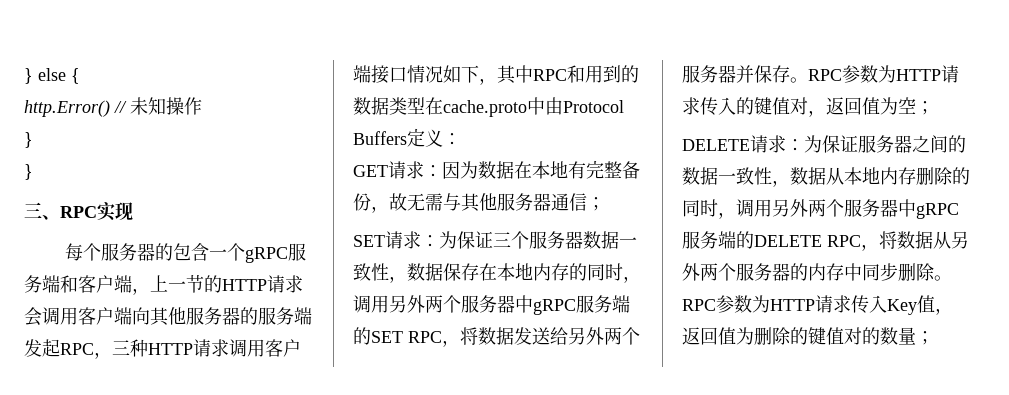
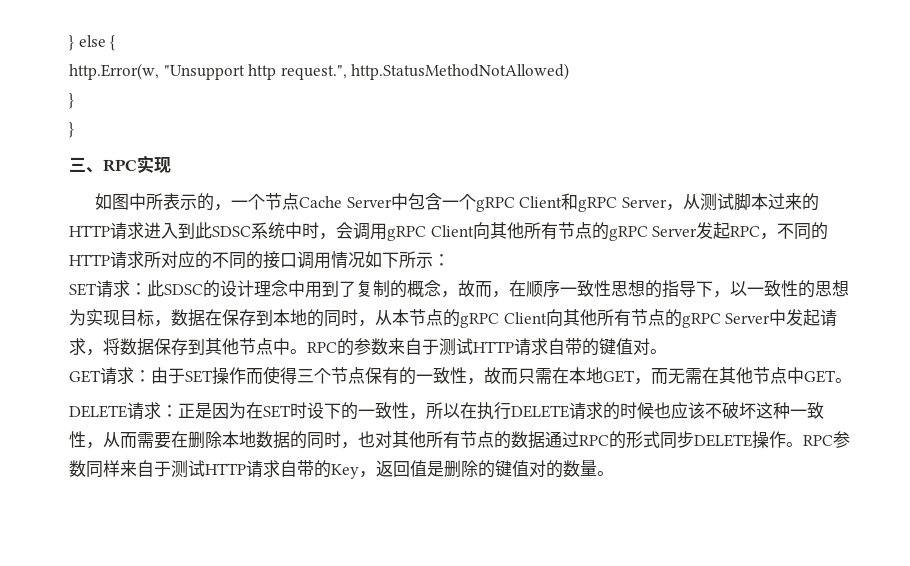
- http.Error() // 未知操作
+ http.Error(w, "Unsupport http request.", http.StatusMethodNotAllowed)
- 每个服务器的包含一个gRPC服务端和客户端，上一节的HTTP请求会调用客户端向其他服务器的服务端发起RPC，三种HTTP请求调用客户端接口情况如下，其中RPC和用到的数据类型在cache.proto中由Protocol Buffers定义：
- GET请求：因为数据在本地有完整备份，故无需与其他服务器通信；
- SET请求：为保证三个服务器数据一致性，数据保存在本地内存的同时，调用另外两个服务器中gRPC服务端的SET RPC，将数据发送给另外两个服务器并保存。RPC参数为HTTP请求传入的键值对，返回值为空；
- DELETE请求：为保证服务器之间的数据一致性，数据从本地内存删除的同时，调用另外两个服务器中gRPC服务端的DELETE RPC，将数据从另外两个服务器的内存中同步删除。RPC参数为HTTP请求传入Key值，返回值为删除的键值对的数量；
+ 如图中所表示的，一个节点Cache Server中包含一个gRPC Client和gRPC Server，从测试脚本过来的HTTP请求进入到此SDSC系统中时，会调用gRPC Client向其他所有节点的gRPC Server发起RPC，不同的HTTP请求所对应的不同的接口调用情况如下所示：
+ SET请求：此SDSC的设计理念中用到了复制的概念，故而，在顺序一致性思想的指导下，以一致性的思想为实现目标，数据在保存到本地的同时，从本节点的gRPC Client向其他所有节点的gRPC Server中发起请求，将数据保存到其他节点中。RPC的参数来自于测试HTTP请求自带的键值对。
+ GET请求：由于SET操作而使得三个节点保有的一致性，故而只需在本地GET，而无需在其他节点中GET。
+ DELETE请求：正是因为在SET时设下的一致性，所以在执行DELETE请求的时候也应该不破坏这种一致性，从而需要在删除本地数据的同时，也对其他所有节点的数据通过RPC的形式同步DELETE操作。RPC参数同样来自于测试HTTP请求自带的Key，返回值是删除的键值对的数量。

